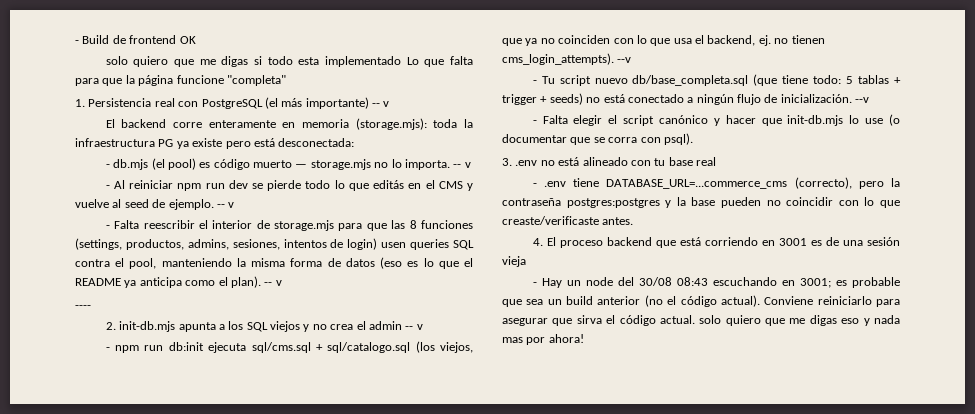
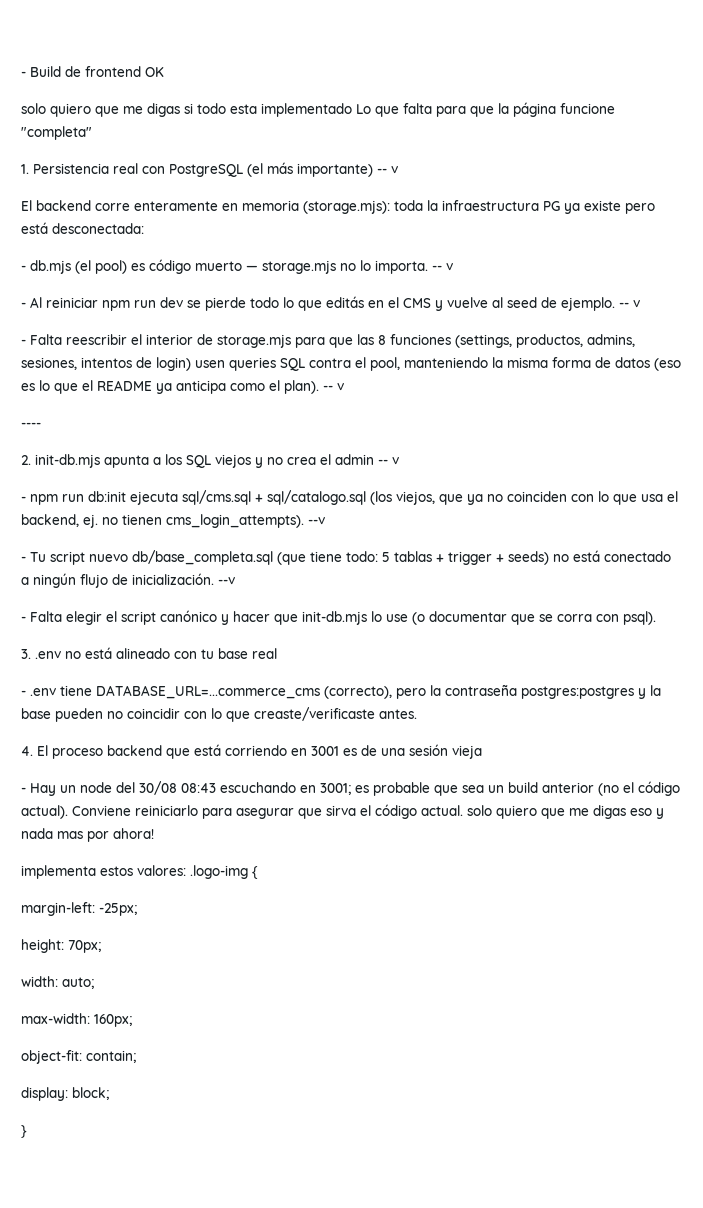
+ implementa estos valores: .logo-img {
+ margin-left: -25px;
+ height: 70px;
+ width: auto;
+ max-width: 160px;
+ object-fit: contain;
+ display: block;
+ }

